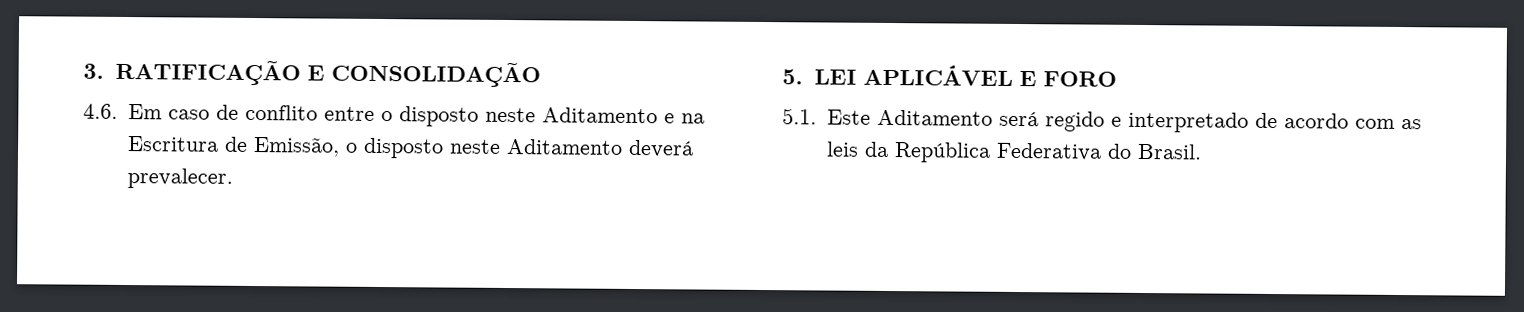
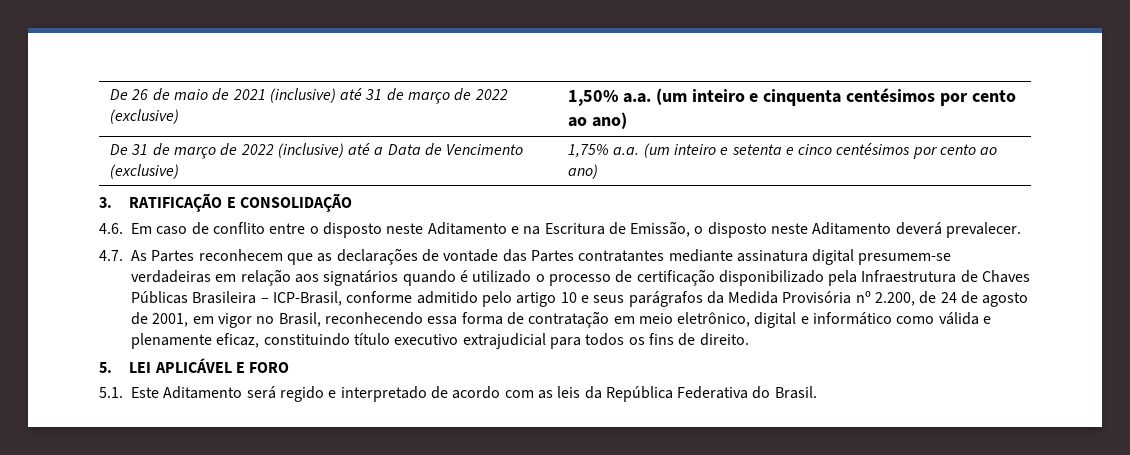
+ De 26 de maio de 2021 (inclusive) até 31 de março de 2022 (exclusive) | 1,50% a.a. (um inteiro e cinquenta centésimos por cento ao ano)
+ De 31 de março de 2022 (inclusive) até a Data de Vencimento (exclusive) | 1,75% a.a. (um inteiro e setenta e cinco centésimos por cento ao ano)
+ 4.7. As Partes reconhecem que as declarações de vontade das Partes contratantes mediante assinatura digital presumem-se verdadeiras em relação aos signatários quando é utilizado o processo de certificação disponibilizado pela Infraestrutura de Chaves Públicas Brasileira – ICP-Brasil, conforme admitido pelo artigo 10 e seus parágrafos da Medida Provisória nº 2.200, de 24 de agosto de 2001, em vigor no Brasil, reconhecendo essa forma de contratação em meio eletrônico, digital e informático como válida e plenamente eficaz, constituindo título executivo extrajudicial para todos os fins de direito.

